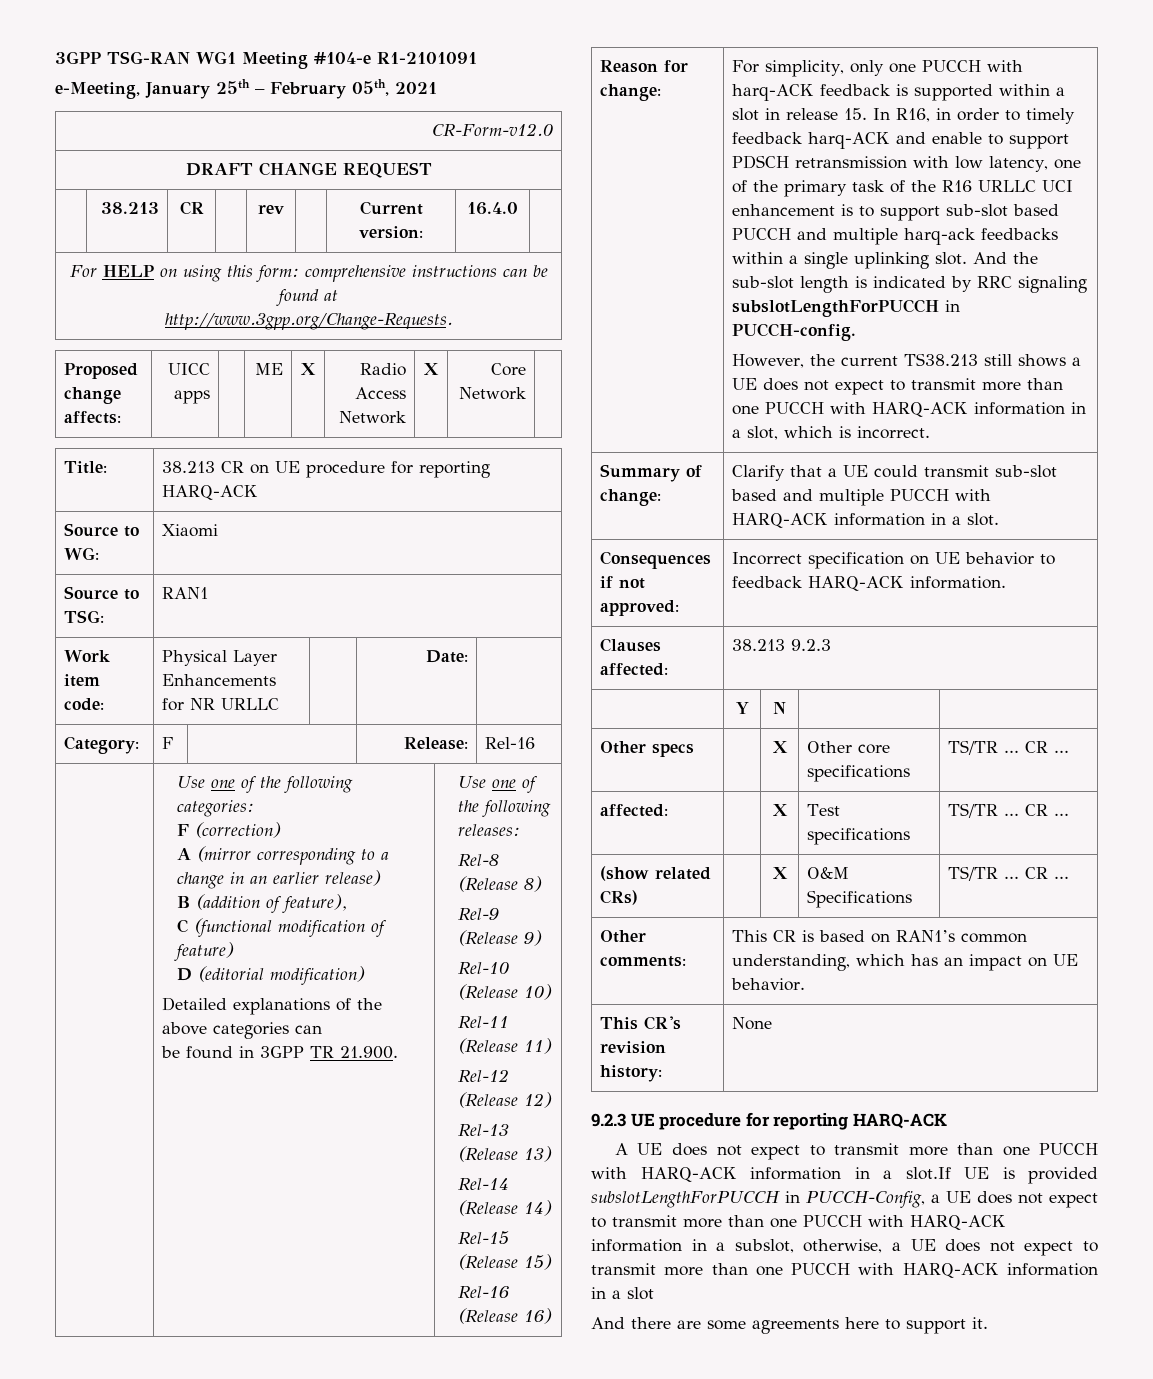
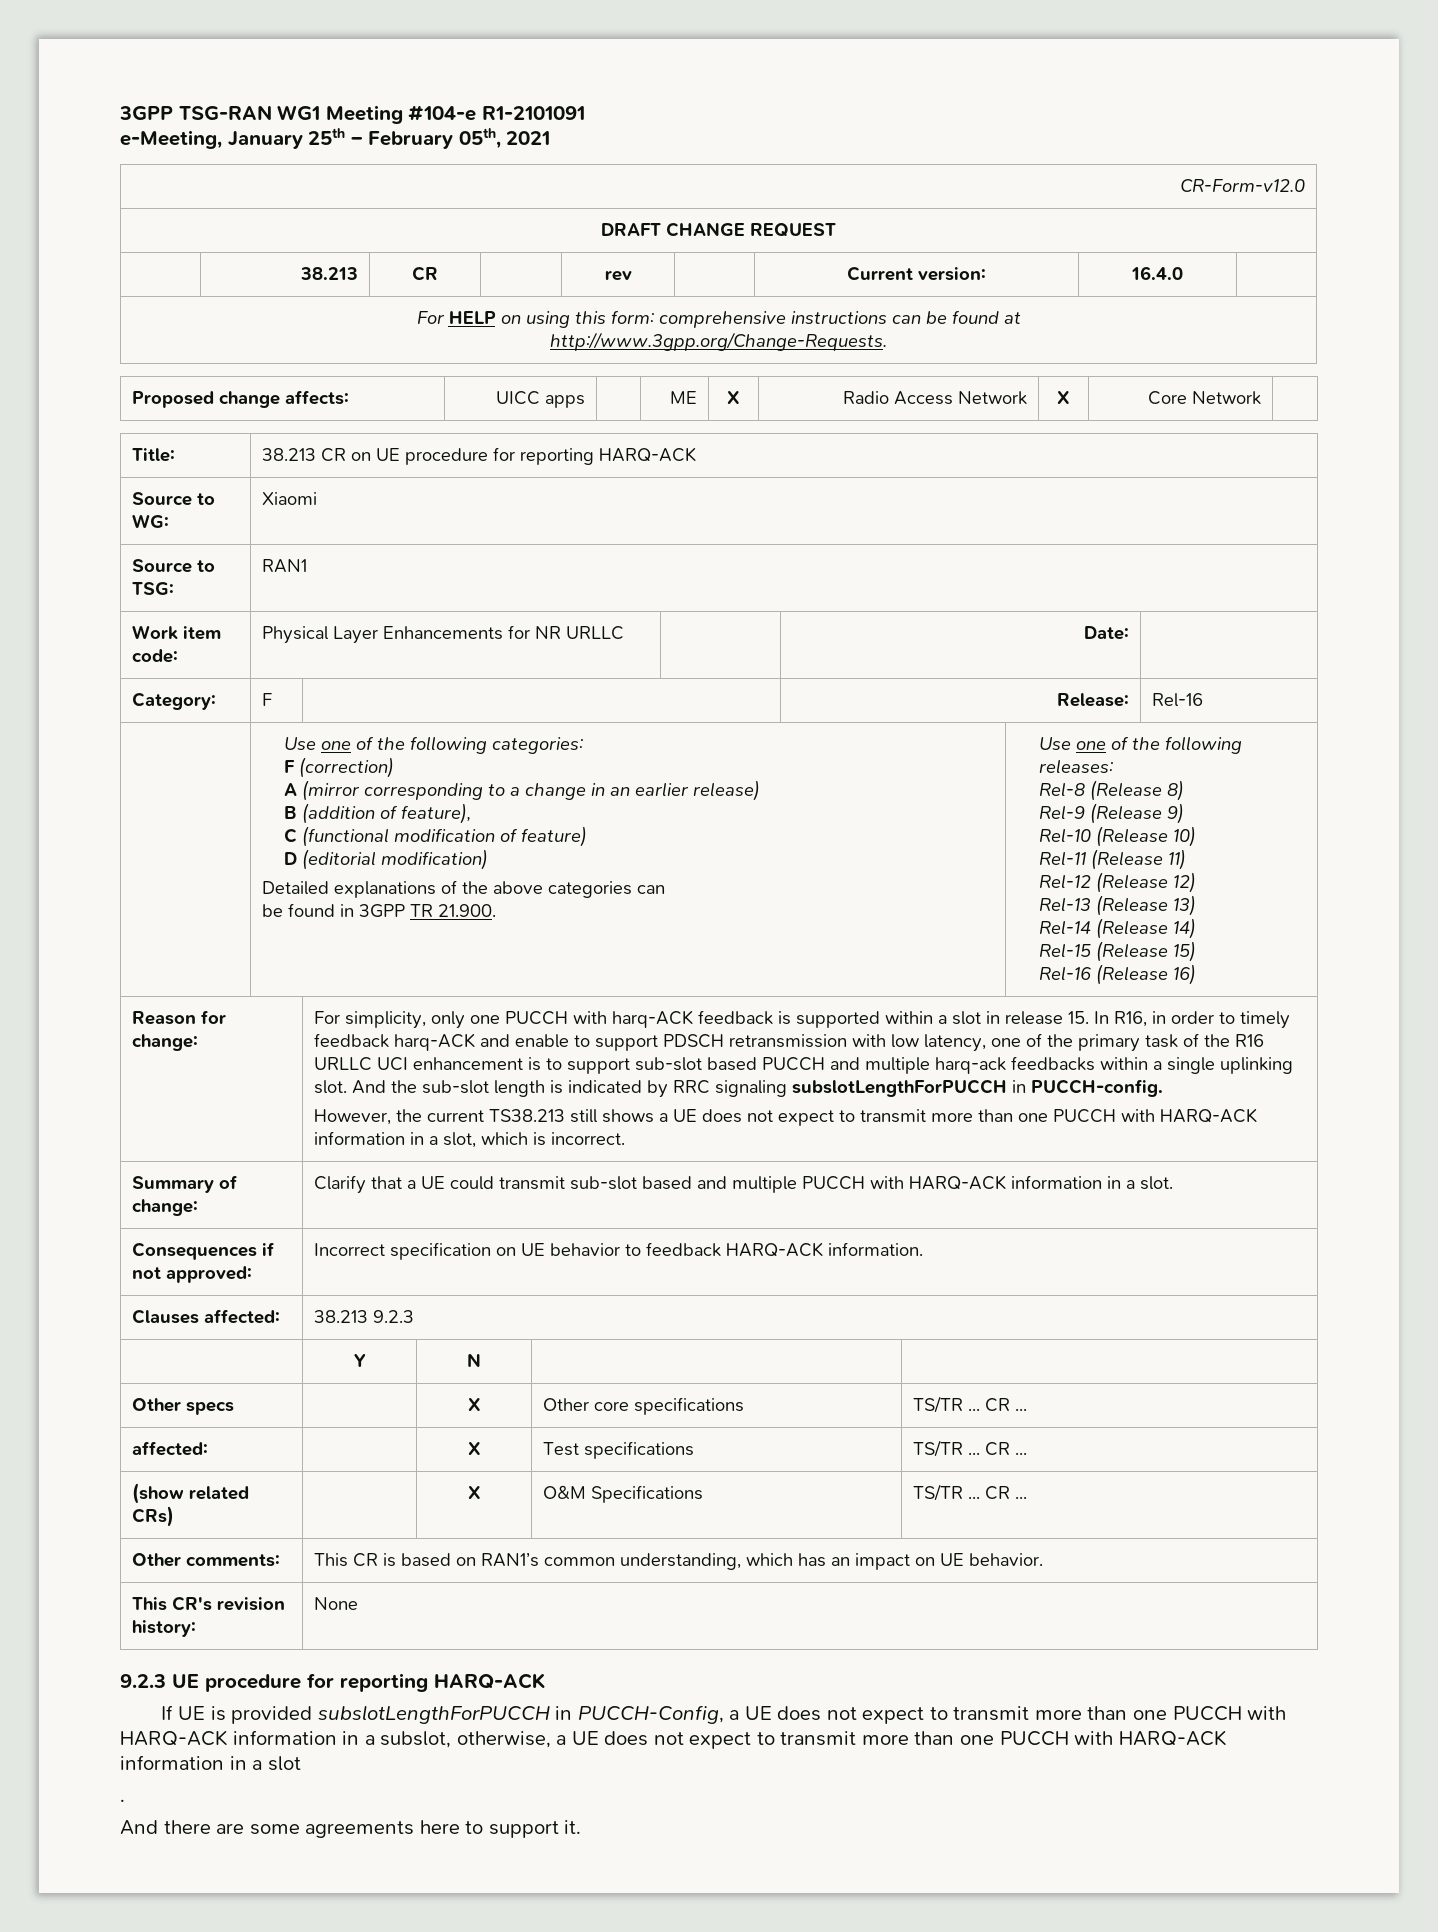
- A UE does not expect to transmit more than one PUCCH with HARQ-ACK information in a slot.If UE is provided subslotLengthForPUCCH in PUCCH-Config, a UE does not expect to transmit more than one PUCCH with HARQ-ACK information in a subslot, otherwise, a UE does not expect to transmit more than one PUCCH with HARQ-ACK information in a slot
+ If UE is provided subslotLengthForPUCCH in PUCCH-Config, a UE does not expect to transmit more than one PUCCH with HARQ-ACK information in a subslot, otherwise, a UE does not expect to transmit more than one PUCCH with HARQ-ACK information in a slot
+ .

